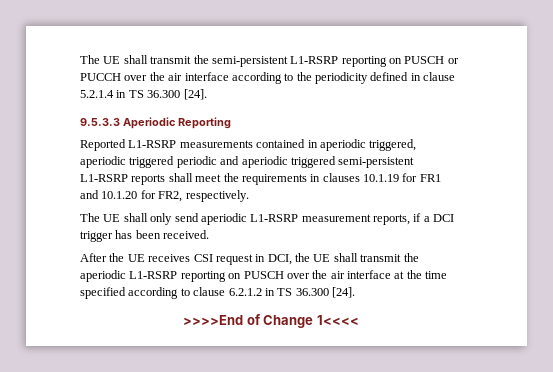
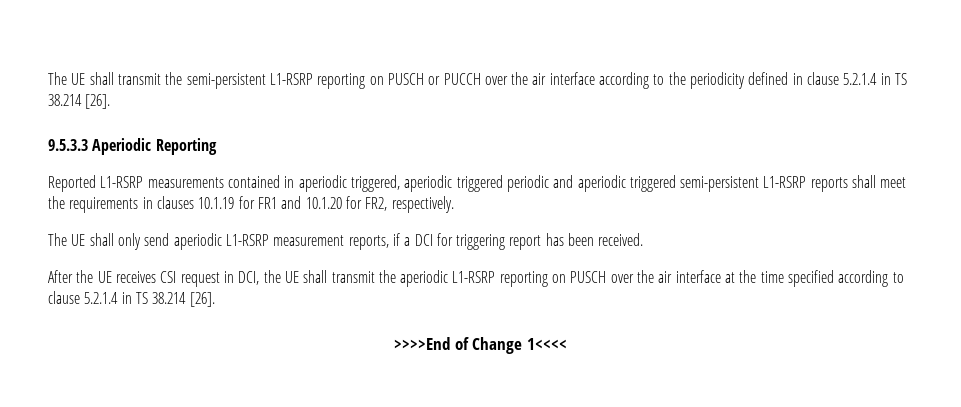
- The UE shall transmit the semi-persistent L1-RSRP reporting on PUSCH or PUCCH over the air interface according to the periodicity defined in clause 5.2.1.4 in TS 36.300 [24].
+ The UE shall transmit the semi-persistent L1-RSRP reporting on PUSCH or PUCCH over the air interface according to the periodicity defined in clause 5.2.1.4 in TS 38.214 [26].
- The UE shall only send aperiodic L1-RSRP measurement reports, if a DCI trigger has been received.
+ The UE shall only send aperiodic L1-RSRP measurement reports, if a DCI for triggering report has been received.
- After the UE receives CSI request in DCI, the UE shall transmit the aperiodic L1-RSRP reporting on PUSCH over the air interface at the time specified according to clause 6.2.1.2 in TS 36.300 [24].
+ After the UE receives CSI request in DCI, the UE shall transmit the aperiodic L1-RSRP reporting on PUSCH over the air interface at the time specified according to clause 5.2.1.4 in TS 38.214 [26].

